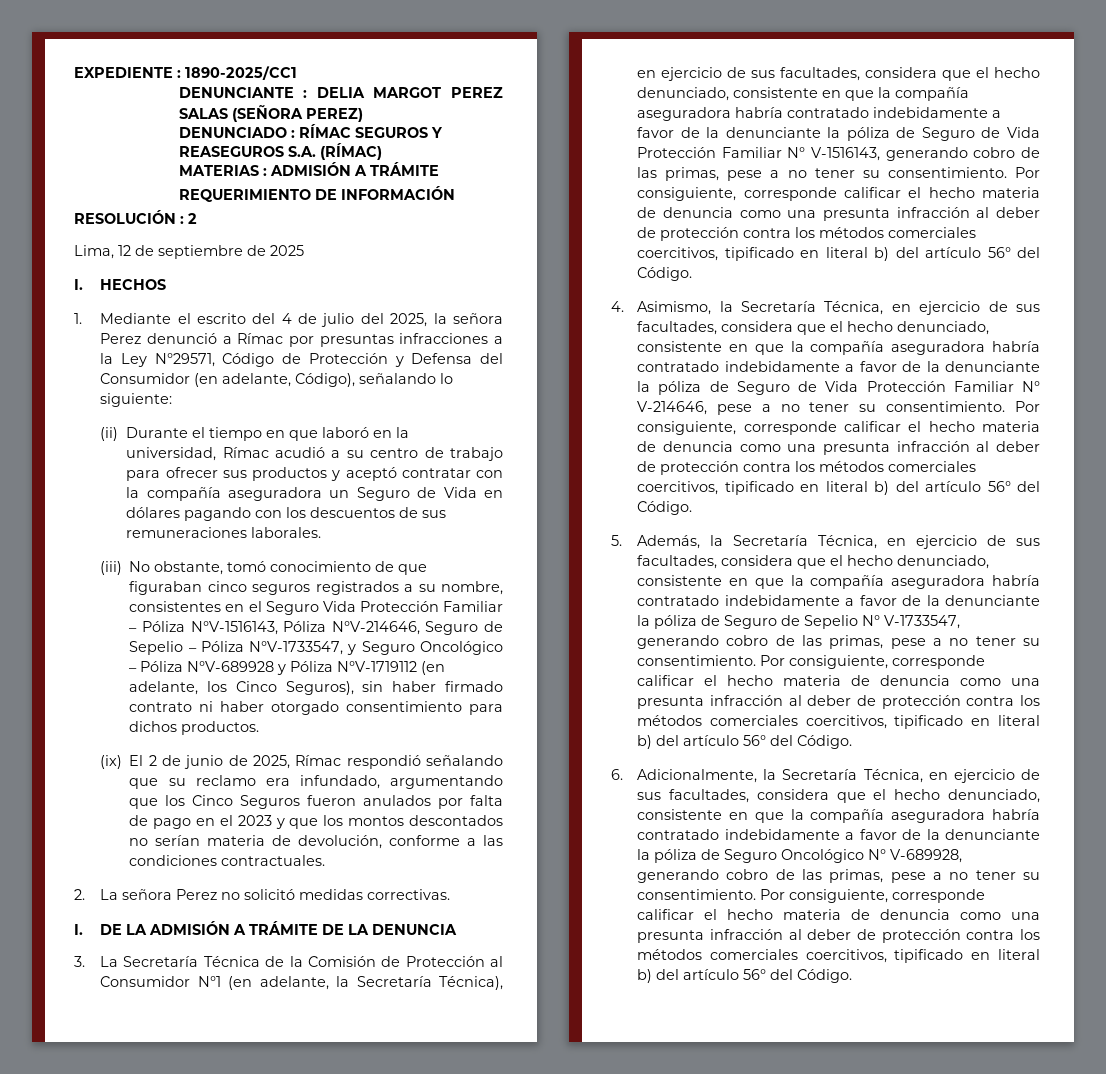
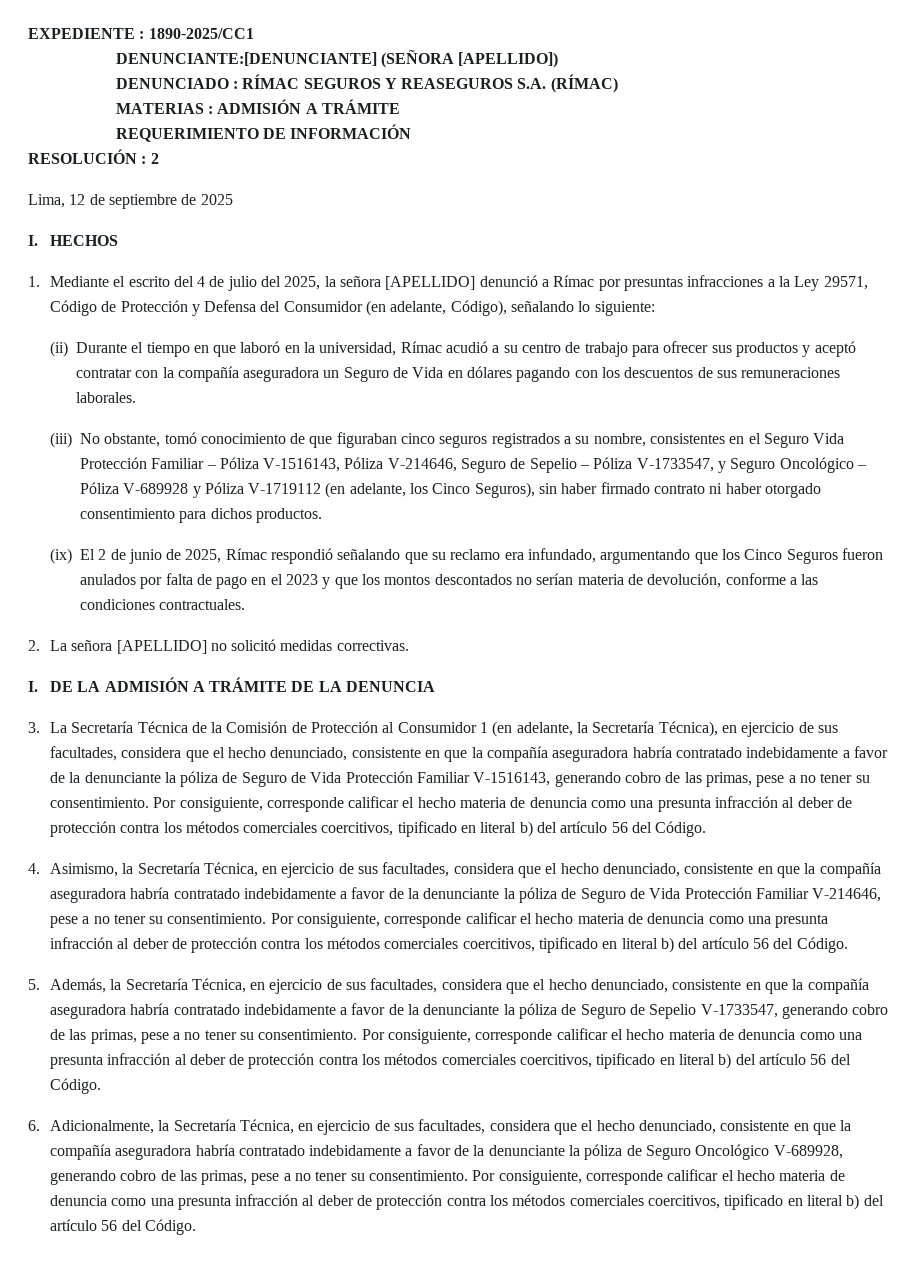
- DENUNCIANTE : DELIA MARGOT PEREZ SALAS (SEÑORA PEREZ)
+ DENUNCIANTE:[DENUNCIANTE] (SEÑORA [APELLIDO])
- 1. Mediante el escrito del 4 de julio del 2025, la señora Perez denunció a Rímac por presuntas infracciones a la Ley N°29571, Código de Protección y Defensa del Consumidor (en adelante, Código), señalando lo siguiente:
+ 1. Mediante el escrito del 4 de julio del 2025, la señora [APELLIDO] denunció a Rímac por presuntas infracciones a la Ley 29571, Código de Protección y Defensa del Consumidor (en adelante, Código), señalando lo siguiente:
- (iii) No obstante, tomó conocimiento de que figuraban cinco seguros registrados a su nombre, consistentes en el Seguro Vida Protección Familiar – Póliza N°V-1516143, Póliza N°V-214646, Seguro de Sepelio – Póliza N°V-1733547, y Seguro Oncológico – Póliza N°V-689928 y Póliza N°V-1719112 (en adelante, los Cinco Seguros), sin haber firmado contrato ni haber otorgado consentimiento para dichos productos.
+ (iii) No obstante, tomó conocimiento de que figuraban cinco seguros registrados a su nombre, consistentes en el Seguro Vida Protección Familiar – Póliza V-1516143, Póliza V-214646, Seguro de Sepelio – Póliza V-1733547, y Seguro Oncológico – Póliza V-689928 y Póliza V-1719112 (en adelante, los Cinco Seguros), sin haber firmado contrato ni haber otorgado consentimiento para dichos productos.
- 2. La señora Perez no solicitó medidas correctivas.
+ 2. La señora [APELLIDO] no solicitó medidas correctivas.
- 3. La Secretaría Técnica de la Comisión de Protección al Consumidor N°1 (en adelante, la Secretaría Técnica), en ejercicio de sus facultades, considera que el hecho denunciado, consistente en que la compañía aseguradora habría contratado indebidamente a favor de la denunciante la póliza de Seguro de Vida Protección Familiar N° V-1516143, generando cobro de las primas, pese a no tener su consentimiento. Por consiguiente, corresponde calificar el hecho materia de denuncia como una presunta infracción al deber de protección contra los métodos comerciales coercitivos, tipificado en literal b) del artículo 56° del Código.
+ 3. La Secretaría Técnica de la Comisión de Protección al Consumidor 1 (en adelante, la Secretaría Técnica), en ejercicio de sus facultades, considera que el hecho denunciado, consistente en que la compañía aseguradora habría contratado indebidamente a favor de la denunciante la póliza de Seguro de Vida Protección Familiar V-1516143, generando cobro de las primas, pese a no tener su consentimiento. Por consiguiente, corresponde calificar el hecho materia de denuncia como una presunta infracción al deber de protección contra los métodos comerciales coercitivos, tipificado en literal b) del artículo 56 del Código.
- 4. Asimismo, la Secretaría Técnica, en ejercicio de sus facultades, considera que el hecho denunciado, consistente en que la compañía aseguradora habría contratado indebidamente a favor de la denunciante la póliza de Seguro de Vida Protección Familiar N° V-214646, pese a no tener su consentimiento. Por consiguiente, corresponde calificar el hecho materia de denuncia como una presunta infracción al deber de protección contra los métodos comerciales coercitivos, tipificado en literal b) del artículo 56° del Código.
+ 4. Asimismo, la Secretaría Técnica, en ejercicio de sus facultades, considera que el hecho denunciado, consistente en que la compañía aseguradora habría contratado indebidamente a favor de la denunciante la póliza de Seguro de Vida Protección Familiar V-214646, pese a no tener su consentimiento. Por consiguiente, corresponde calificar el hecho materia de denuncia como una presunta infracción al deber de protección contra los métodos comerciales coercitivos, tipificado en literal b) del artículo 56 del Código.
- 5. Además, la Secretaría Técnica, en ejercicio de sus facultades, considera que el hecho denunciado, consistente en que la compañía aseguradora habría contratado indebidamente a favor de la denunciante la póliza de Seguro de Sepelio N° V-1733547, generando cobro de las primas, pese a no tener su consentimiento. Por consiguiente, corresponde calificar el hecho materia de denuncia como una presunta infracción al deber de protección contra los métodos comerciales coercitivos, tipificado en literal b) del artículo 56° del Código.
+ 5. Además, la Secretaría Técnica, en ejercicio de sus facultades, considera que el hecho denunciado, consistente en que la compañía aseguradora habría contratado indebidamente a favor de la denunciante la póliza de Seguro de Sepelio V-1733547, generando cobro de las primas, pese a no tener su consentimiento. Por consiguiente, corresponde calificar el hecho materia de denuncia como una presunta infracción al deber de protección contra los métodos comerciales coercitivos, tipificado en literal b) del artículo 56 del Código.
- 6. Adicionalmente, la Secretaría Técnica, en ejercicio de sus facultades, considera que el hecho denunciado, consistente en que la compañía aseguradora habría contratado indebidamente a favor de la denunciante la póliza de Seguro Oncológico N° V-689928, generando cobro de las primas, pese a no tener su consentimiento. Por consiguiente, corresponde calificar el hecho materia de denuncia como una presunta infracción al deber de protección contra los métodos comerciales coercitivos, tipificado en literal b) del artículo 56° del Código.
+ 6. Adicionalmente, la Secretaría Técnica, en ejercicio de sus facultades, considera que el hecho denunciado, consistente en que la compañía aseguradora habría contratado indebidamente a favor de la denunciante la póliza de Seguro Oncológico V-689928, generando cobro de las primas, pese a no tener su consentimiento. Por consiguiente, corresponde calificar el hecho materia de denuncia como una presunta infracción al deber de protección contra los métodos comerciales coercitivos, tipificado en literal b) del artículo 56 del Código.

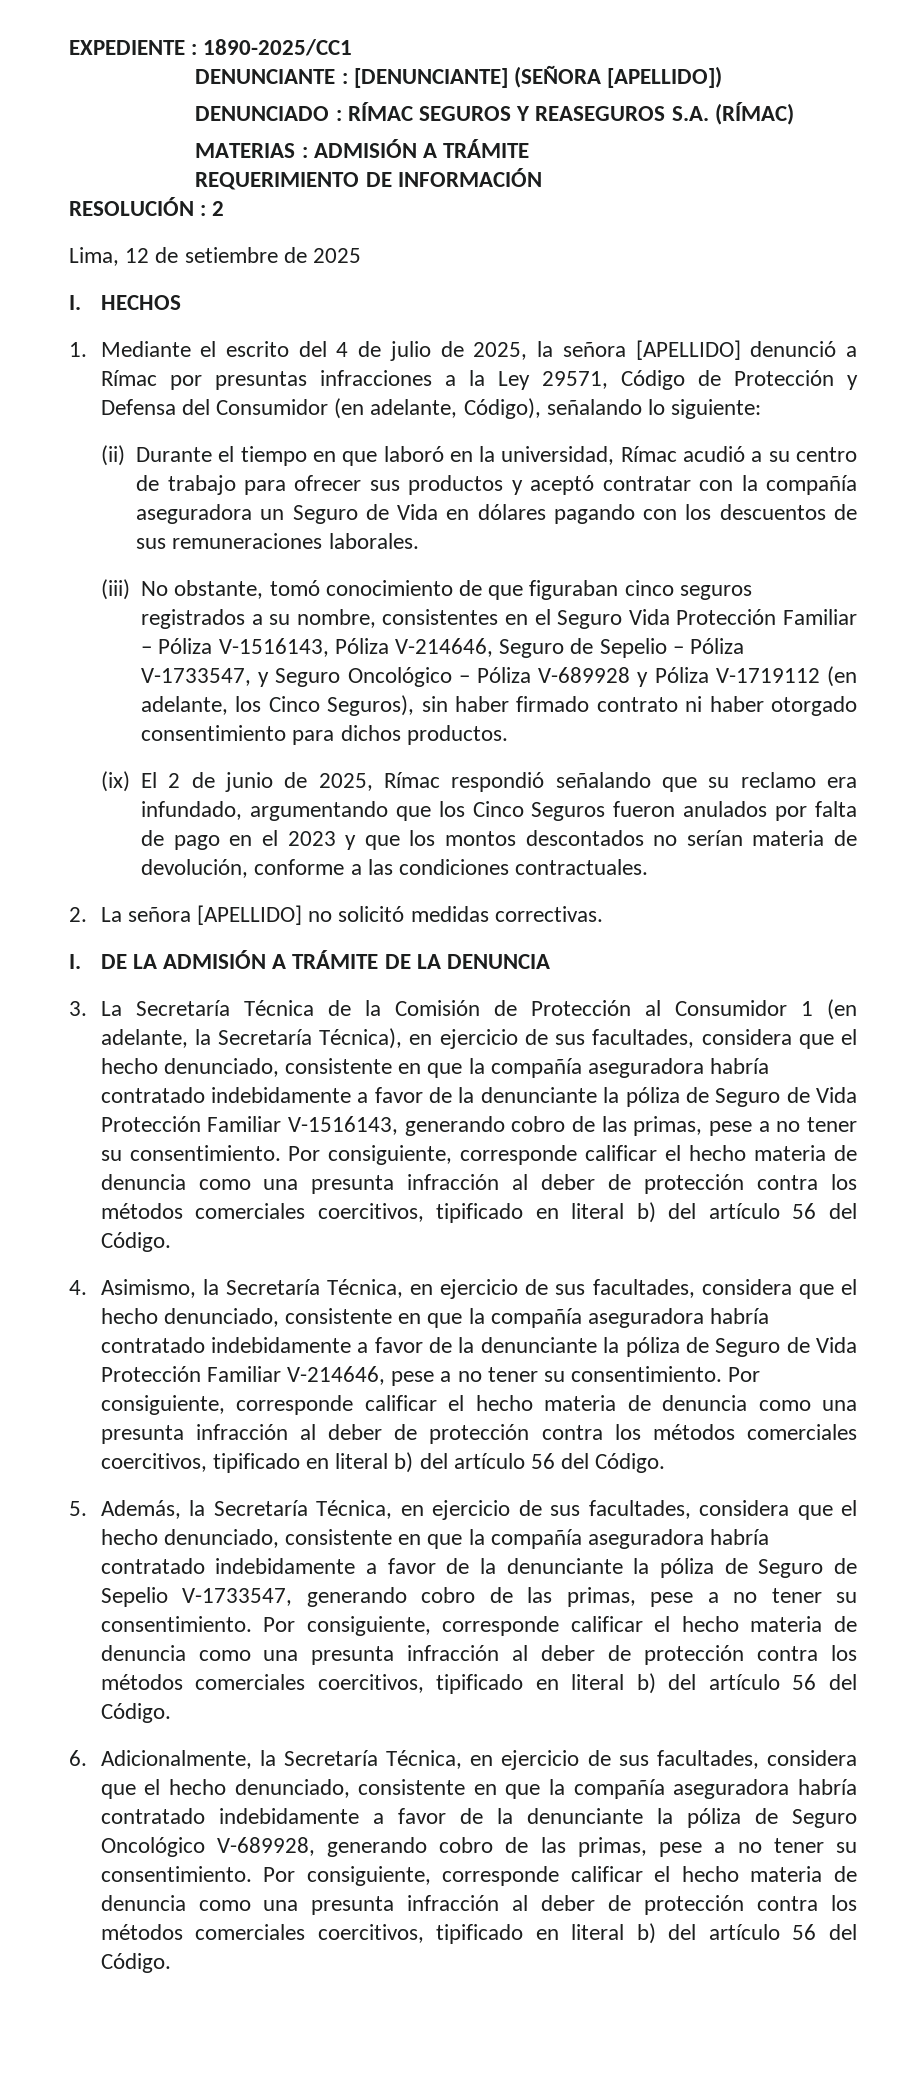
- DENUNCIANTE:[DENUNCIANTE] (SEÑORA [APELLIDO])
+ DENUNCIANTE : [DENUNCIANTE] (SEÑORA [APELLIDO])
- Lima, 12 de septiembre de 2025
+ Lima, 12 de setiembre de 2025
- 1. Mediante el escrito del 4 de julio del 2025, la señora [APELLIDO] denunció a Rímac por presuntas infracciones a la Ley 29571, Código de Protección y Defensa del Consumidor (en adelante, Código), señalando lo siguiente:
+ 1. Mediante el escrito del 4 de julio de 2025, la señora [APELLIDO] denunció a Rímac por presuntas infracciones a la Ley 29571, Código de Protección y Defensa del Consumidor (en adelante, Código), señalando lo siguiente:

